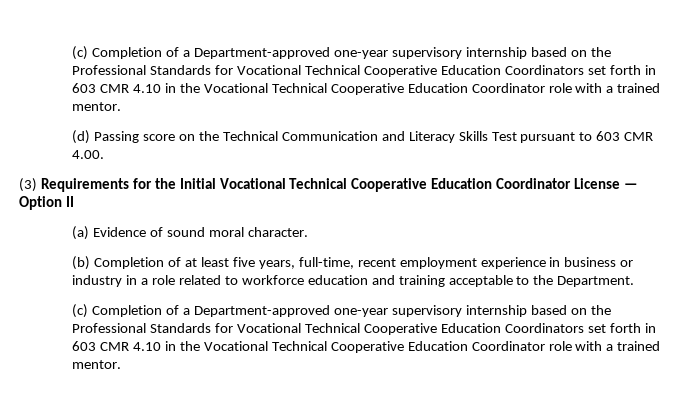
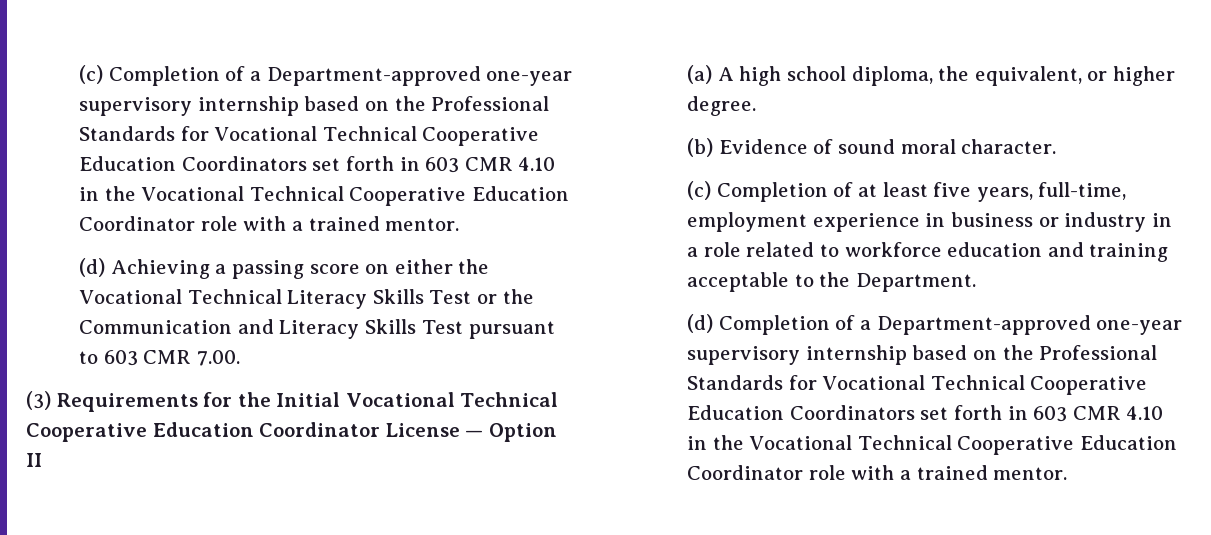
- (d) Passing score on the Technical Communication and Literacy Skills Test pursuant to 603 CMR 4.00.
+ (d) Achieving a passing score on either the Vocational Technical Literacy Skills Test or the Communication and Literacy Skills Test pursuant to 603 CMR 7.00.
- (a) Evidence of sound moral character.
+ (a) A high school diploma, the equivalent, or higher degree.
+ (b) Evidence of sound moral character.
- (b) Completion of at least five years, full-time, recent employment experience in business or industry in a role related to workforce education and training acceptable to the Department.
- (c) Completion of a Department-approved one-year supervisory internship based on the Professional Standards for Vocational Technical Cooperative Education Coordinators set forth in 603 CMR 4.10 in the Vocational Technical Cooperative Education Coordinator role with a trained mentor.
+ (c) Completion of at least five years, full-time, employment experience in business or industry in a role related to workforce education and training acceptable to the Department.
+ (d) Completion of a Department-approved one-year supervisory internship based on the Professional Standards for Vocational Technical Cooperative Education Coordinators set forth in 603 CMR 4.10 in the Vocational Technical Cooperative Education Coordinator role with a trained mentor.

